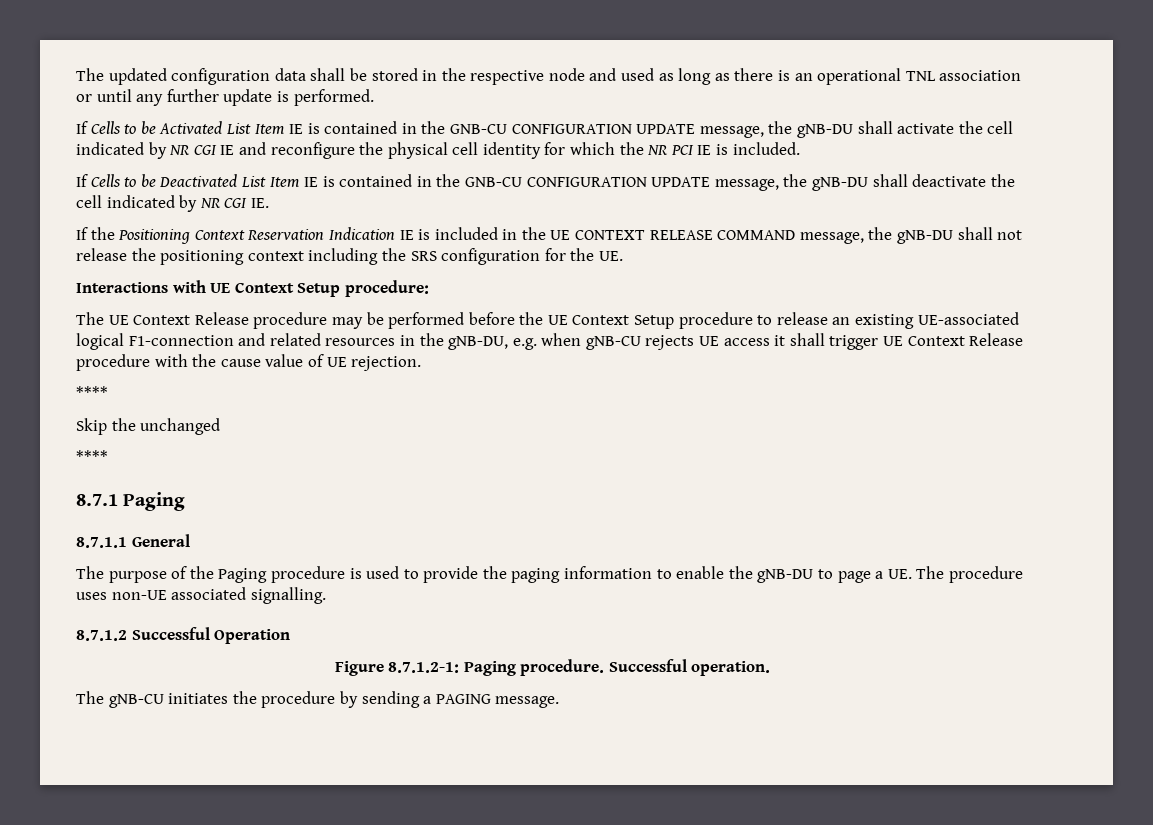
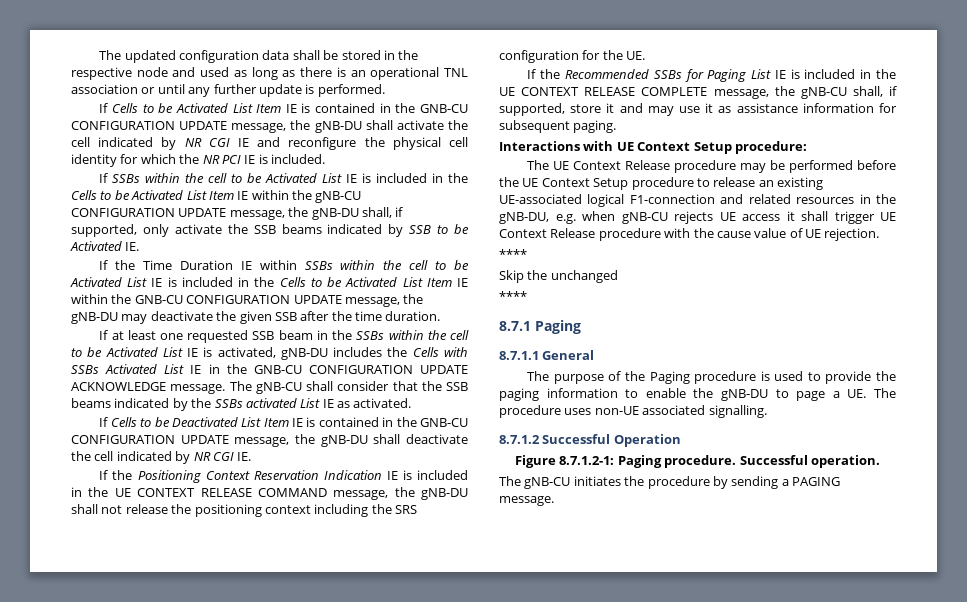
+ If SSBs within the cell to be Activated List IE is included in the Cells to be Activated List Item IE within the gNB-CU CONFIGURATION UPDATE message, the gNB-DU shall, if supported, only activate the SSB beams indicated by SSB to be Activated IE.
+ If the Time Duration IE within SSBs within the cell to be Activated List IE is included in the Cells to be Activated List Item IE within the GNB-CU CONFIGURATION UPDATE message, the gNB-DU may deactivate the given SSB after the time duration.
+ If at least one requested SSB beam in the SSBs within the cell to be Activated List IE is activated, gNB-DU includes the Cells with SSBs Activated List IE in the GNB-CU CONFIGURATION UPDATE ACKNOWLEDGE message. The gNB-CU shall consider that the SSB beams indicated by the SSBs activated List IE as activated.
+ If the Recommended SSBs for Paging List IE is included in the UE CONTEXT RELEASE COMPLETE message, the gNB-CU shall, if supported, store it and may use it as assistance information for subsequent paging.

